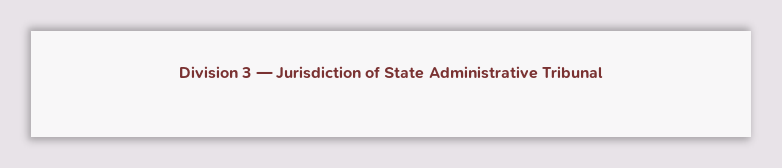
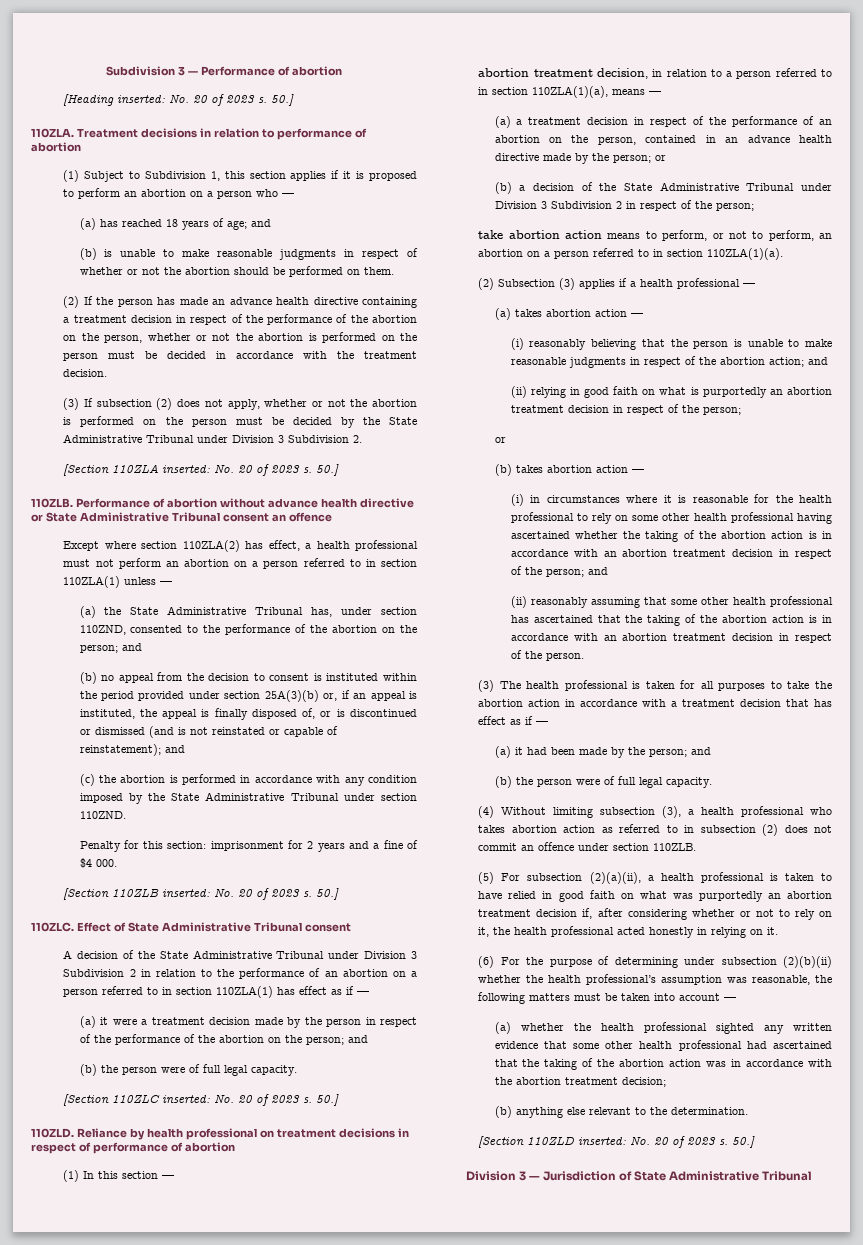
+ Subdivision 3 — Performance of abortion
+ [Heading inserted: No. 20 of 2023 s. 50.]
+ 110ZLA. Treatment decisions in relation to performance of abortion
+ (1) Subject to Subdivision 1, this section applies if it is proposed to perform an abortion on a person who —
+ (a) has reached 18 years of age; and
+ (b) is unable to make reasonable judgments in respect of whether or not the abortion should be performed on them.
+ (2) If the person has made an advance health directive containing a treatment decision in respect of the performance of the abortion on the person, whether or not the abortion is performed on the person must be decided in accordance with the treatment decision.
+ (3) If subsection (2) does not apply, whether or not the abortion is performed on the person must be decided by the State Administrative Tribunal under Division 3 Subdivision 2.
+ [Section 110ZLA inserted: No. 20 of 2023 s. 50.]
+ 110ZLB. Performance of abortion without advance health directive or State Administrative Tribunal consent an offence
+ Except where section 110ZLA(2) has effect, a health professional must not perform an abortion on a person referred to in section 110ZLA(1) unless —
+ (a) the State Administrative Tribunal has, under section 110ZND, consented to the performance of the abortion on the person; and
+ (b) no appeal from the decision to consent is instituted within the period provided under section 25A(3)(b) or, if an appeal is instituted, the appeal is finally disposed of, or is discontinued or dismissed (and is not reinstated or capable of reinstatement); and
+ (c) the abortion is performed in accordance with any condition imposed by the State Administrative Tribunal under section 110ZND.
+ Penalty for this section: imprisonment for 2 years and a fine of $4 000.
+ [Section 110ZLB inserted: No. 20 of 2023 s. 50.]
+ 110ZLC. Effect of State Administrative Tribunal consent
+ A decision of the State Administrative Tribunal under Division 3 Subdivision 2 in relation to the performance of an abortion on a person referred to in section 110ZLA(1) has effect as if —
+ (a) it were a treatment decision made by the person in respect of the performance of the abortion on the person; and
+ (b) the person were of full legal capacity.
+ [Section 110ZLC inserted: No. 20 of 2023 s. 50.]
+ 110ZLD. Reliance by health professional on treatment decisions in respect of performance of abortion
+ (1) In this section —
+ abortion treatment decision, in relation to a person referred to in section 110ZLA(1)(a), means —
+ (a) a treatment decision in respect of the performance of an abortion on the person, contained in an advance health directive made by the person; or
+ (b) a decision of the State Administrative Tribunal under Division 3 Subdivision 2 in respect of the person;
+ take abortion action means to perform, or not to perform, an abortion on a person referred to in section 110ZLA(1)(a).
+ (2) Subsection (3) applies if a health professional —
+ (a) takes abortion action —
+ (i) reasonably believing that the person is unable to make reasonable judgments in respect of the abortion action; and
+ (ii) relying in good faith on what is purportedly an abortion treatment decision in respect of the person;
+ or
+ (b) takes abortion action —
+ (i) in circumstances where it is reasonable for the health professional to rely on some other health professional having ascertained whether the taking of the abortion action is in accordance with an abortion treatment decision in respect of the person; and
+ (ii) reasonably assuming that some other health professional has ascertained that the taking of the abortion action is in accordance with an abortion treatment decision in respect of the person.
+ (3) The health professional is taken for all purposes to take the abortion action in accordance with a treatment decision that has effect as if —
+ (a) it had been made by the person; and
+ (b) the person were of full legal capacity.
+ (4) Without limiting subsection (3), a health professional who takes abortion action as referred to in subsection (2) does not commit an offence under section 110ZLB.
+ (5) For subsection (2)(a)(ii), a health professional is taken to have relied in good faith on what was purportedly an abortion treatment decision if, after considering whether or not to rely on it, the health professional acted honestly in relying on it.
+ (6) For the purpose of determining under subsection (2)(b)(ii) whether the health professional’s assumption was reasonable, the following matters must be taken into account —
+ (a) whether the health professional sighted any written evidence that some other health professional had ascertained that the taking of the abortion action was in accordance with the abortion treatment decision;
+ (b) anything else relevant to the determination.
+ [Section 110ZLD inserted: No. 20 of 2023 s. 50.]

